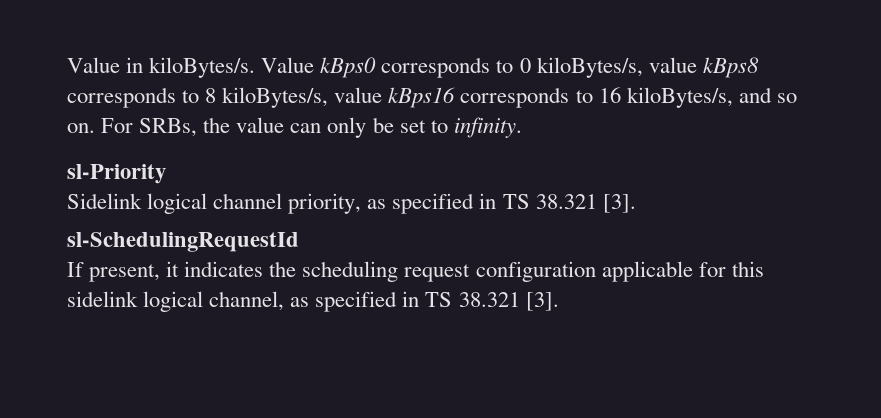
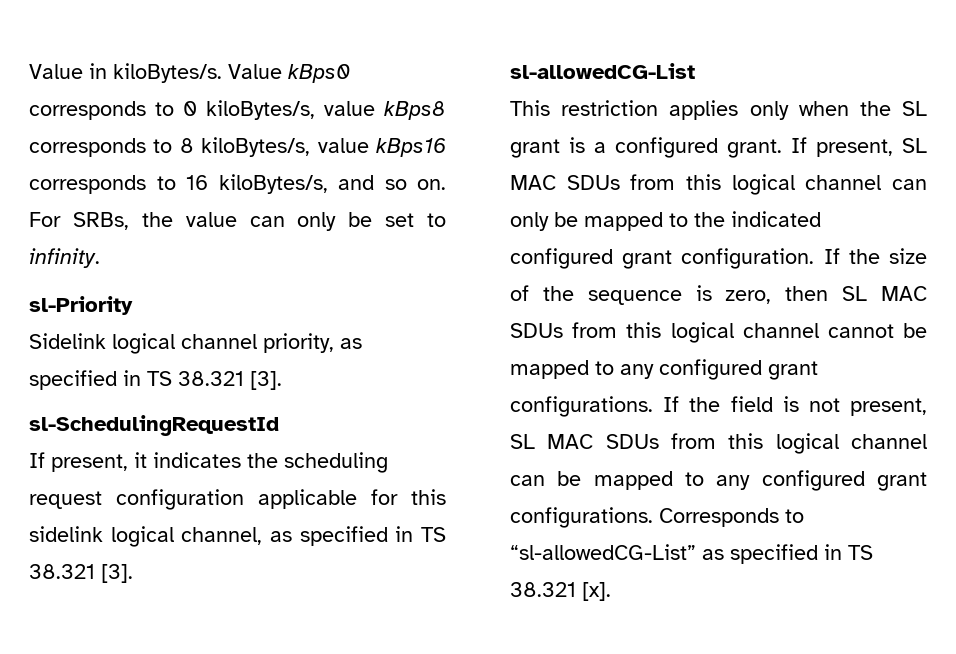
+ sl-allowedCG-List
+ This restriction applies only when the SL grant is a configured grant. If present, SL MAC SDUs from this logical channel can only be mapped to the indicated configured grant configuration. If the size of the sequence is zero, then SL MAC SDUs from this logical channel cannot be mapped to any configured grant configurations. If the field is not present, SL MAC SDUs from this logical channel can be mapped to any configured grant configurations. Corresponds to “sl-allowedCG-List” as specified in TS 38.321 [x].

